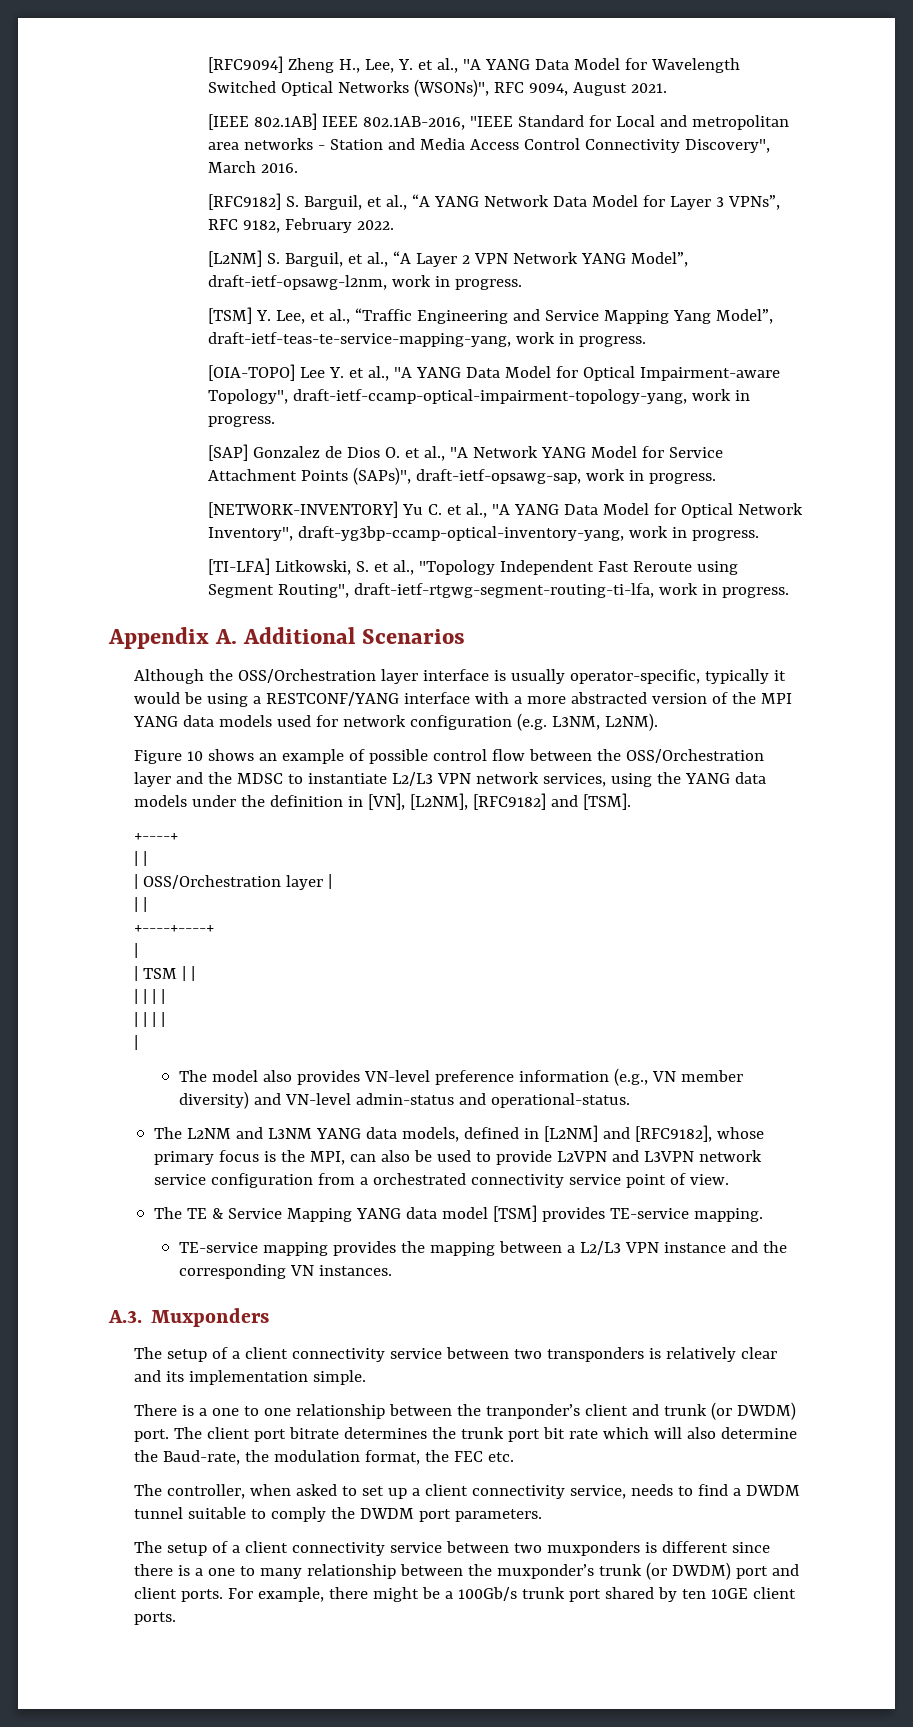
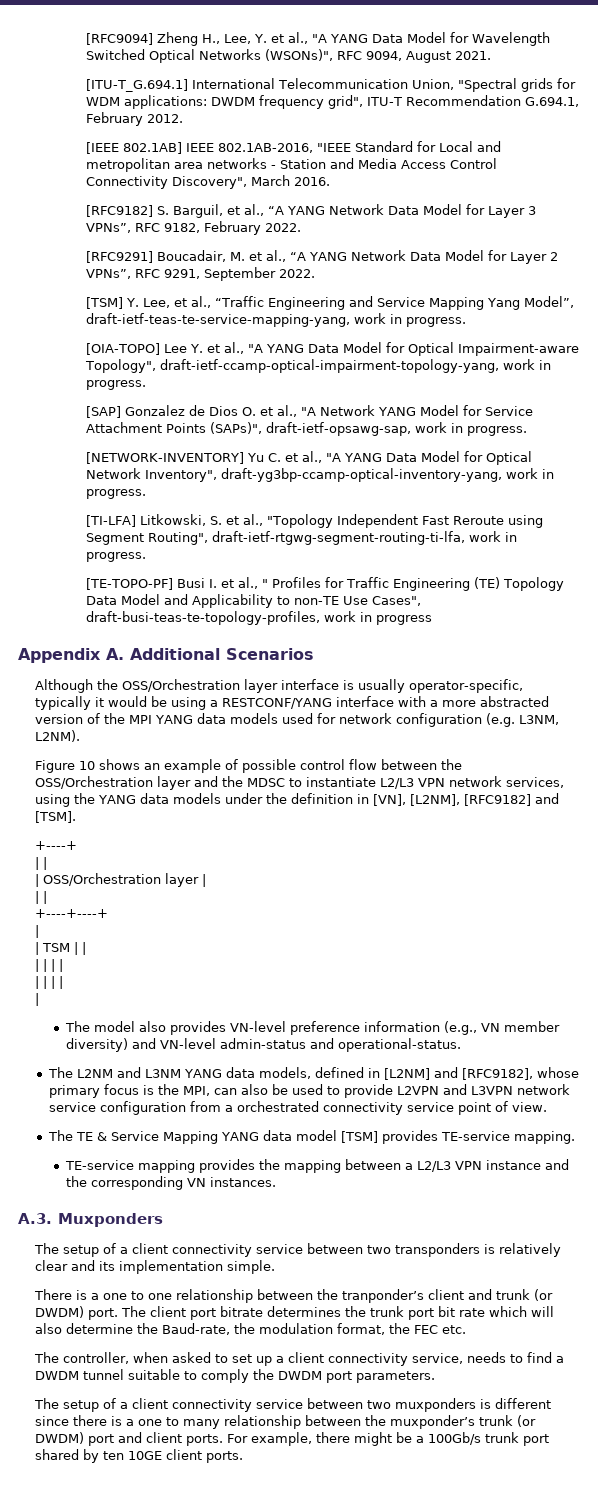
+ [ITU-T_G.694.1] International Telecommunication Union, "Spectral grids for WDM applications: DWDM frequency grid", ITU-T Recommendation G.694.1, February 2012.
- [L2NM] S. Barguil, et al., “A Layer 2 VPN Network YANG Model”, draft-ietf-opsawg-l2nm, work in progress.
+ [RFC9291] Boucadair, M. et al., “A YANG Network Data Model for Layer 2 VPNs”, RFC 9291, September 2022.
+ [TE-TOPO-PF] Busi I. et al., " Profiles for Traffic Engineering (TE) Topology Data Model and Applicability to non-TE Use Cases", draft-busi-teas-te-topology-profiles, work in progress

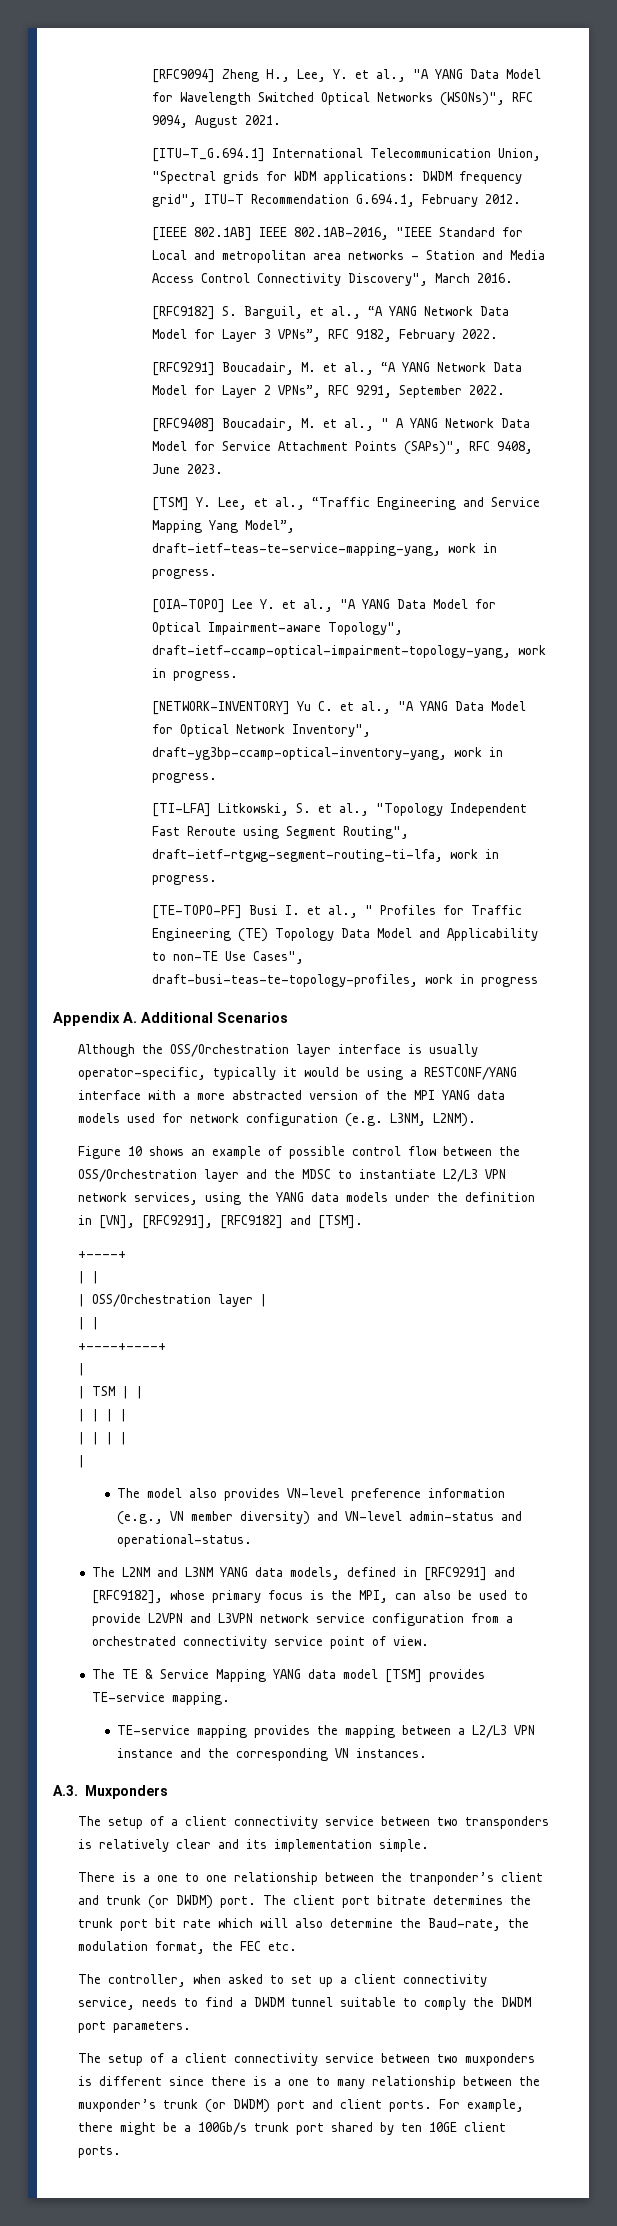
+ [RFC9408] Boucadair, M. et al., " A YANG Network Data Model for Service Attachment Points (SAPs)", RFC 9408, June 2023.
- [SAP] Gonzalez de Dios O. et al., "A Network YANG Model for Service Attachment Points (SAPs)", draft-ietf-opsawg-sap, work in progress.
- Figure 10 shows an example of possible control flow between the OSS/Orchestration layer and the MDSC to instantiate L2/L3 VPN network services, using the YANG data models under the definition in [VN], [L2NM], [RFC9182] and [TSM].
+ Figure 10 shows an example of possible control flow between the OSS/Orchestration layer and the MDSC to instantiate L2/L3 VPN network services, using the YANG data models under the definition in [VN], [RFC9291], [RFC9182] and [TSM].
- The L2NM and L3NM YANG data models, defined in [L2NM] and [RFC9182], whose primary focus is the MPI, can also be used to provide L2VPN and L3VPN network service configuration from a orchestrated connectivity service point of view.
+ The L2NM and L3NM YANG data models, defined in [RFC9291] and [RFC9182], whose primary focus is the MPI, can also be used to provide L2VPN and L3VPN network service configuration from a orchestrated connectivity service point of view.

